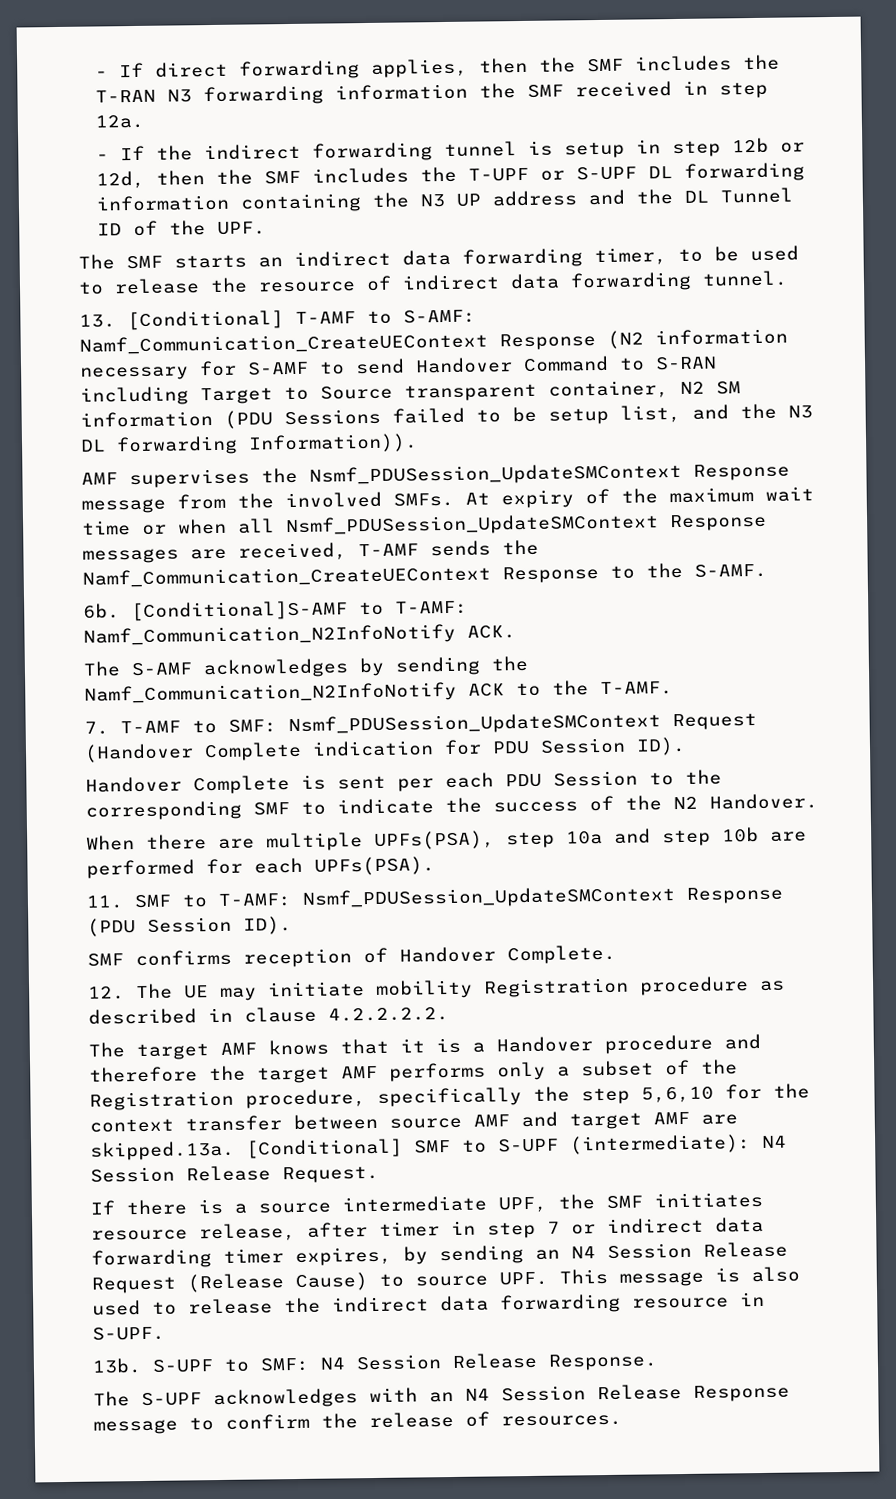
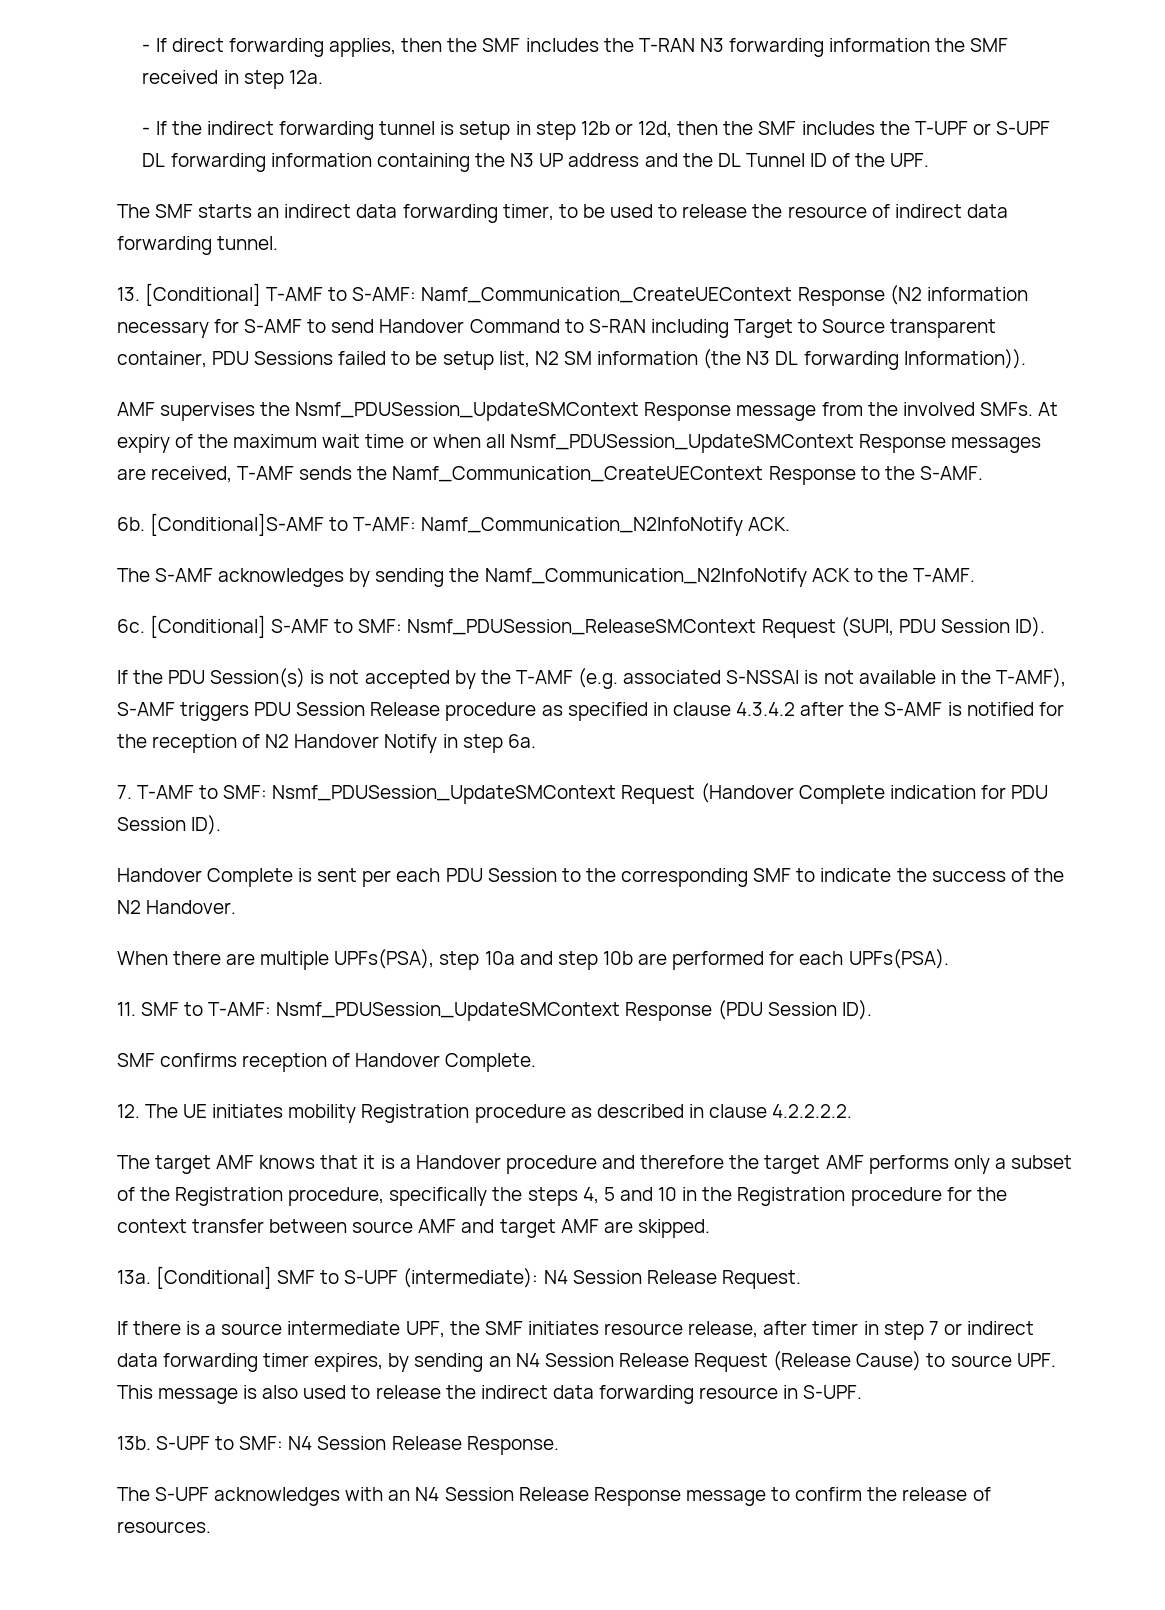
- 13. [Conditional] T-AMF to S-AMF: Namf_Communication_CreateUEContext Response (N2 information necessary for S-AMF to send Handover Command to S-RAN including Target to Source transparent container, N2 SM information (PDU Sessions failed to be setup list, and the N3 DL forwarding Information)).
+ 13. [Conditional] T-AMF to S-AMF: Namf_Communication_CreateUEContext Response (N2 information necessary for S-AMF to send Handover Command to S-RAN including Target to Source transparent container, PDU Sessions failed to be setup list, N2 SM information (the N3 DL forwarding Information)).
+ 6c. [Conditional] S-AMF to SMF: Nsmf_PDUSession_ReleaseSMContext Request (SUPI, PDU Session ID).
+ If the PDU Session(s) is not accepted by the T-AMF (e.g. associated S-NSSAI is not available in the T-AMF), S-AMF triggers PDU Session Release procedure as specified in clause 4.3.4.2 after the S-AMF is notified for the reception of N2 Handover Notify in step 6a.
- 12. The UE may initiate mobility Registration procedure as described in clause 4.2.2.2.2.
+ 12. The UE initiates mobility Registration procedure as described in clause 4.2.2.2.2.
- The target AMF knows that it is a Handover procedure and therefore the target AMF performs only a subset of the Registration procedure, specifically the step 5,6,10 for the context transfer between source AMF and target AMF are skipped.13a. [Conditional] SMF to S-UPF (intermediate): N4 Session Release Request.
+ The target AMF knows that it is a Handover procedure and therefore the target AMF performs only a subset of the Registration procedure, specifically the steps 4, 5 and 10 in the Registration procedure for the context transfer between source AMF and target AMF are skipped.
+ 13a. [Conditional] SMF to S-UPF (intermediate): N4 Session Release Request.

